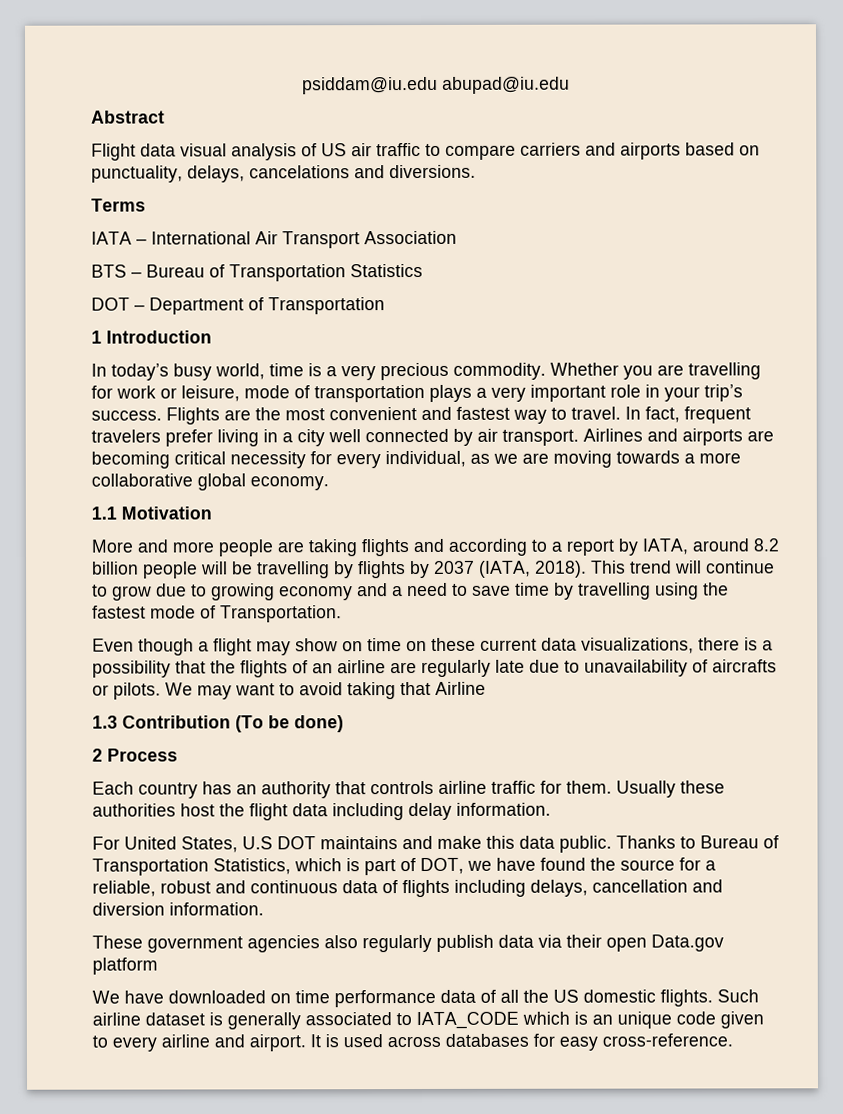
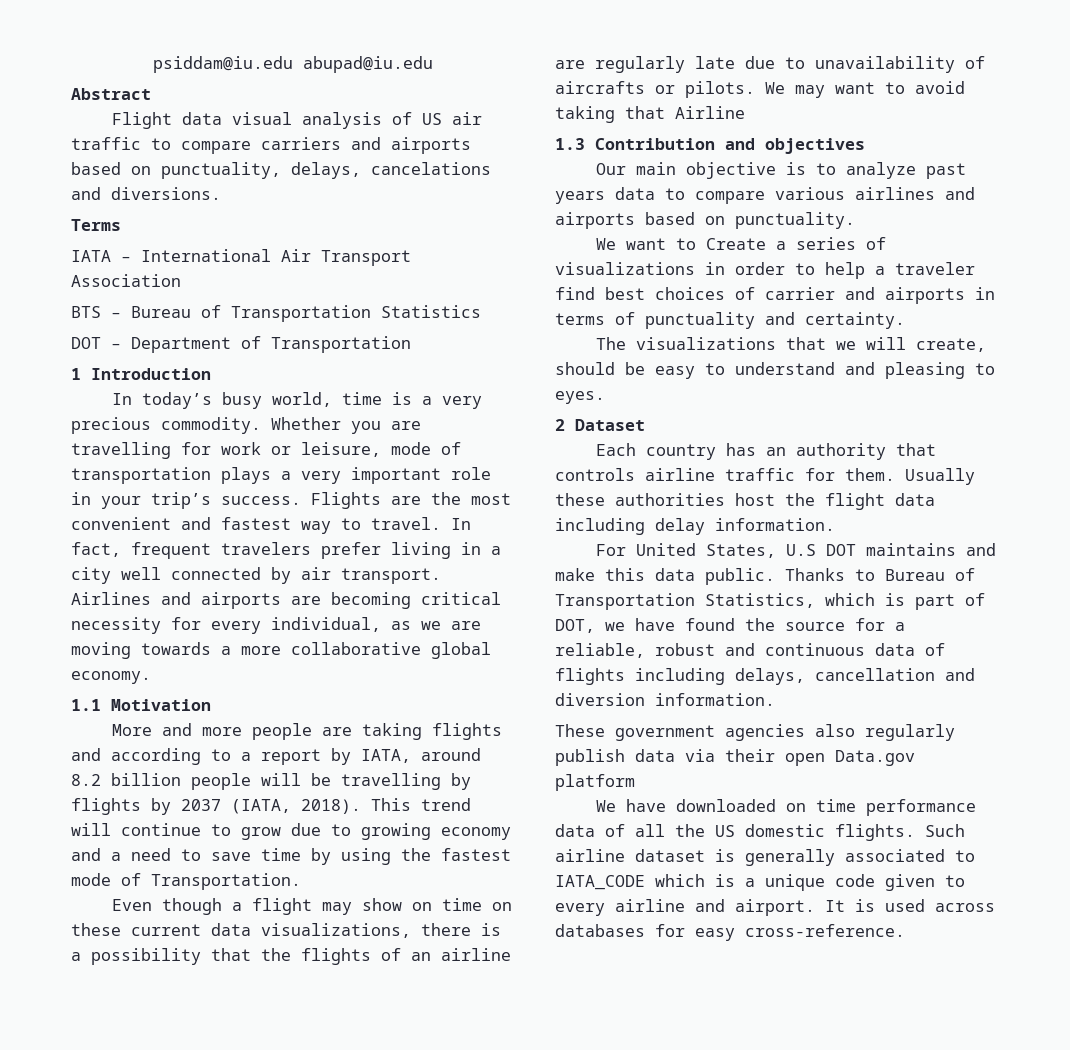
- This trend will continue to grow due to growing economy and a need to save time by travelling using the fastest mode of Transportation.
+ This trend will continue to grow due to growing economy and a need to save time by using the fastest mode of Transportation.
- 1.3 Contribution (To be done)
+ 1.3 Contribution and objectives
+ Our main objective is to analyze past years data to compare various airlines and airports based on punctuality.
+ We want to Create a series of visualizations in order to help a traveler find best choices of carrier and airports in terms of punctuality and certainty.
+ The visualizations that we will create, should be easy to understand and pleasing to eyes.
- 2 Process
+ 2 Dataset
- Such airline dataset is generally associated to IATA_CODE which is an unique code given to every airline and airport.
+ Such airline dataset is generally associated to IATA_CODE which is a unique code given to every airline and airport.

